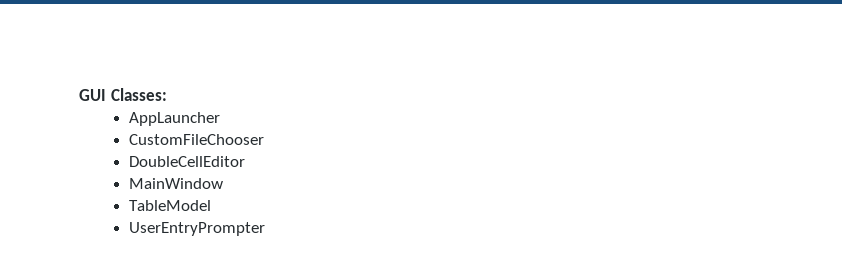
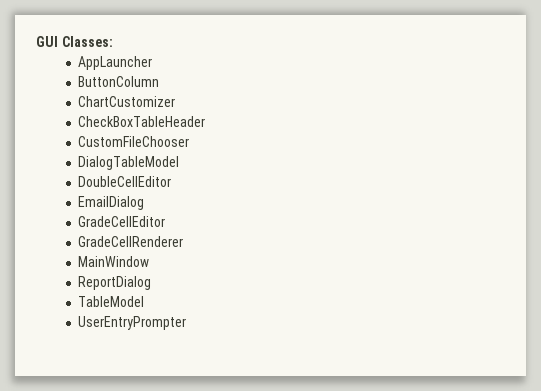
+ ButtonColumn
+ ChartCustomizer
+ CheckBoxTableHeader
+ DialogTableModel
+ EmailDialog
+ GradeCellEditor
+ GradeCellRenderer
+ ReportDialog

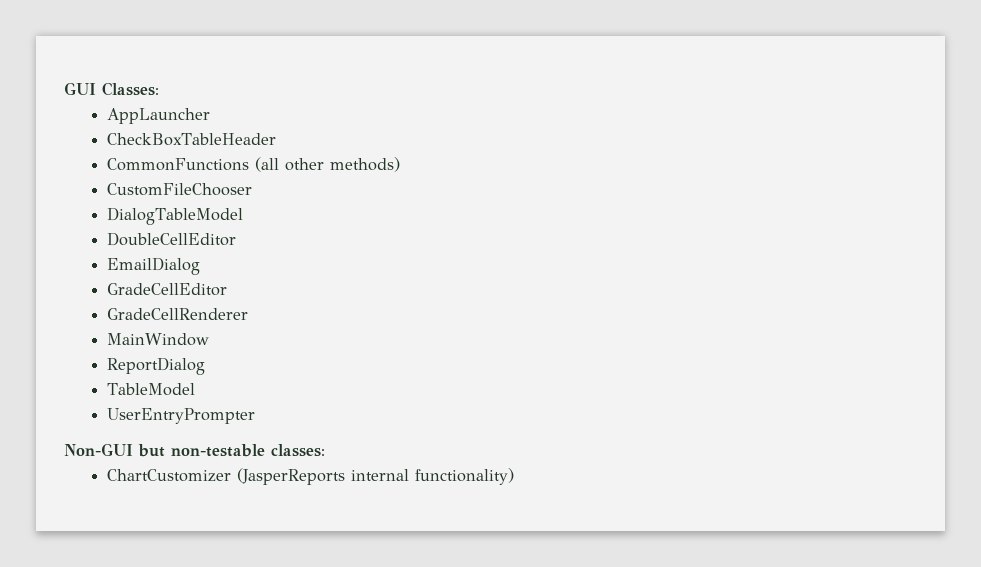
- ButtonColumn
- ChartCustomizer
  CheckBoxTableHeader
+ CommonFunctions (all other methods)
+ Non-GUI but non-testable classes:
+ ChartCustomizer (JasperReports internal functionality)

